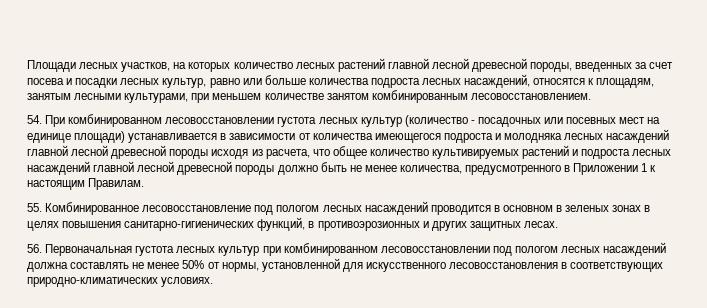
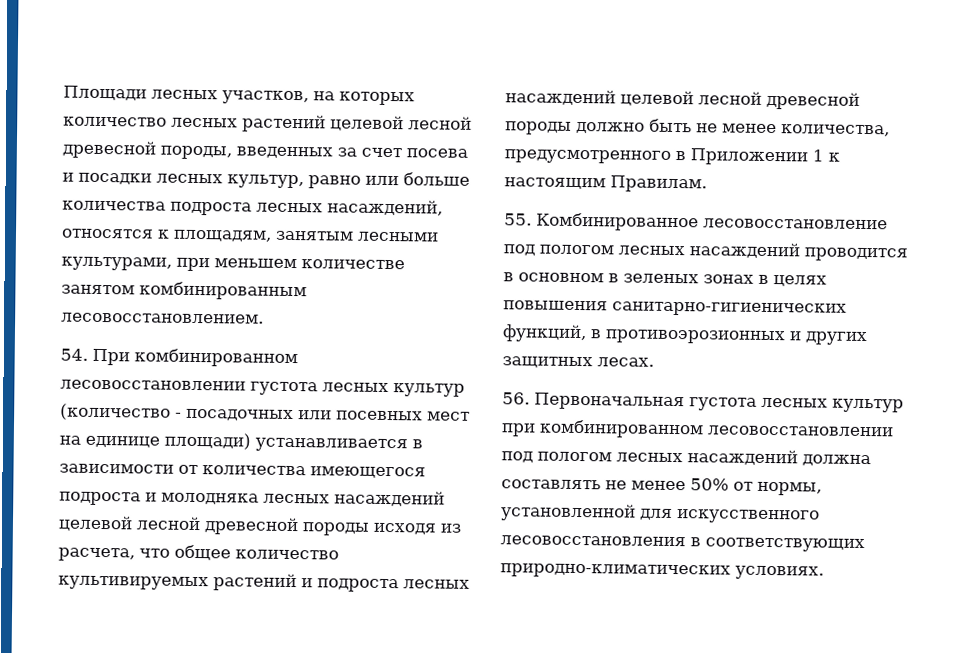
- Площади лесных участков, на которых количество лесных растений главной лесной древесной породы, введенных за счет посева и посадки лесных культур, равно или больше количества подроста лесных насаждений, относятся к площадям, занятым лесными культурами, при меньшем количестве занятом комбинированным лесовосстановлением.
+ Площади лесных участков, на которых количество лесных растений целевой лесной древесной породы, введенных за счет посева и посадки лесных культур, равно или больше количества подроста лесных насаждений, относятся к площадям, занятым лесными культурами, при меньшем количестве занятом комбинированным лесовосстановлением.
- 54. При комбинированном лесовосстановлении густота лесных культур (количество - посадочных или посевных мест на единице площади) устанавливается в зависимости от количества имеющегося подроста и молодняка лесных насаждений главной лесной древесной породы исходя из расчета, что общее количество культивируемых растений и подроста лесных насаждений главной лесной древесной породы должно быть не менее количества, предусмотренного в Приложении 1 к настоящим Правилам.
+ 54. При комбинированном лесовосстановлении густота лесных культур (количество - посадочных или посевных мест на единице площади) устанавливается в зависимости от количества имеющегося подроста и молодняка лесных насаждений целевой лесной древесной породы исходя из расчета, что общее количество культивируемых растений и подроста лесных насаждений целевой лесной древесной породы должно быть не менее количества, предусмотренного в Приложении 1 к настоящим Правилам.

